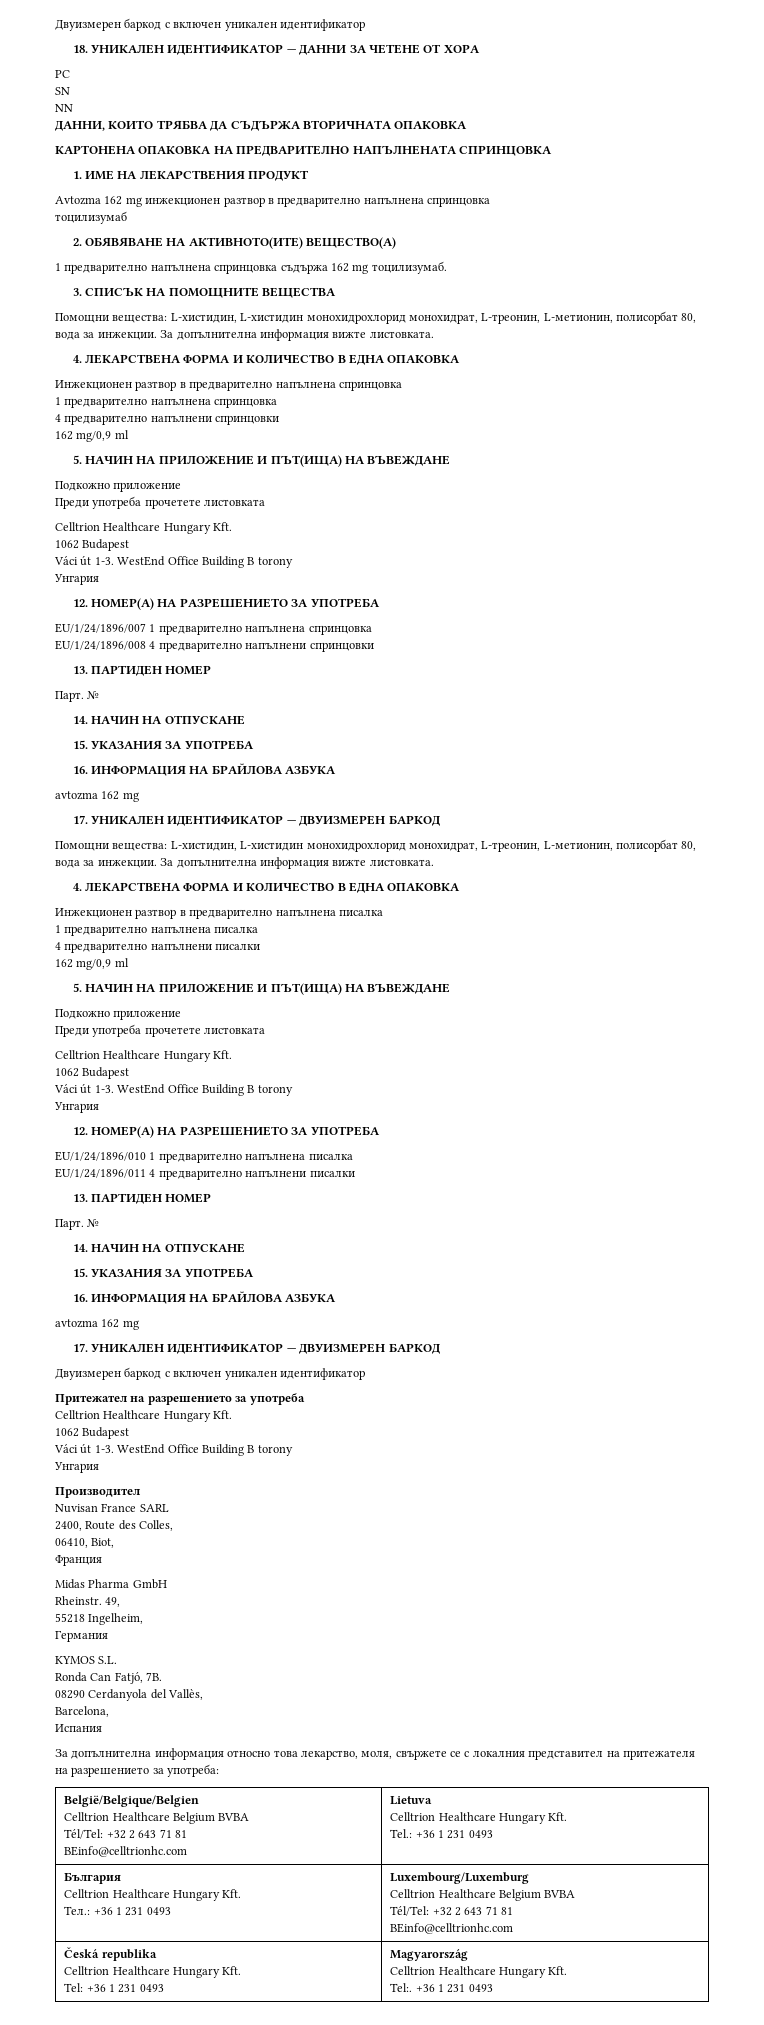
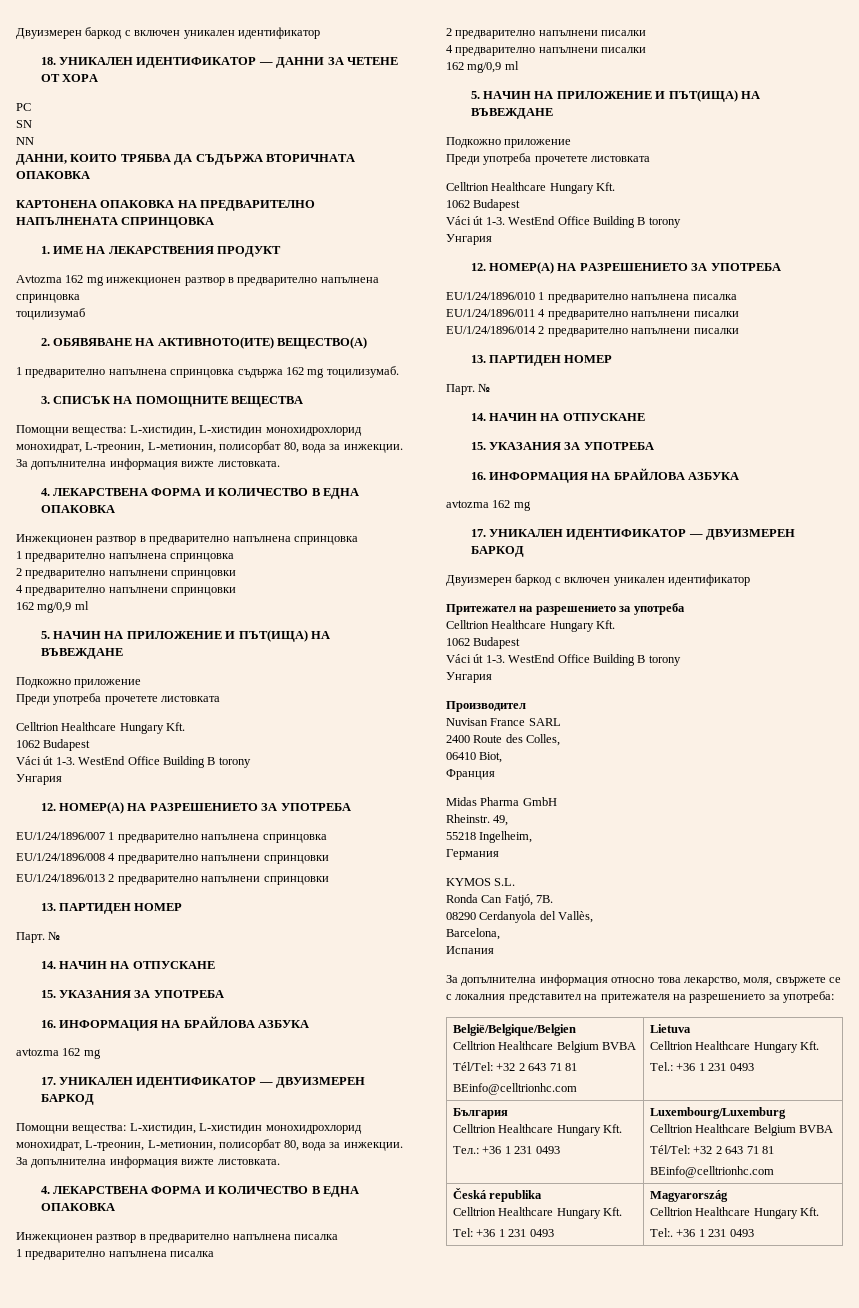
  Инжекционен разтвор в предварително напълнена спринцовка
  1 предварително напълнена спринцовка
+ 2 предварително напълнени спринцовки
+ EU/1/24/1896/013 2 предварително напълнени спринцовки
  Инжекционен разтвор в предварително напълнена писалка
  1 предварително напълнена писалка
+ 2 предварително напълнени писалки
+ EU/1/24/1896/014 2 предварително напълнени писалки
- 2400, Route des Colles,
+ 2400 Route des Colles,
- 06410, Biot,
+ 06410 Biot,

